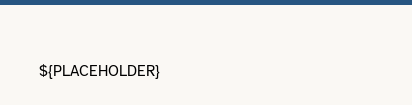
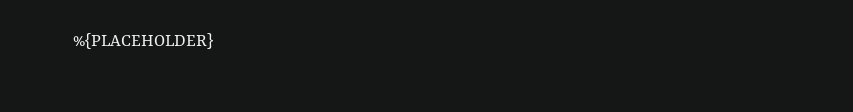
- ${PLACEHOLDER}
+ %{PLACEHOLDER}

